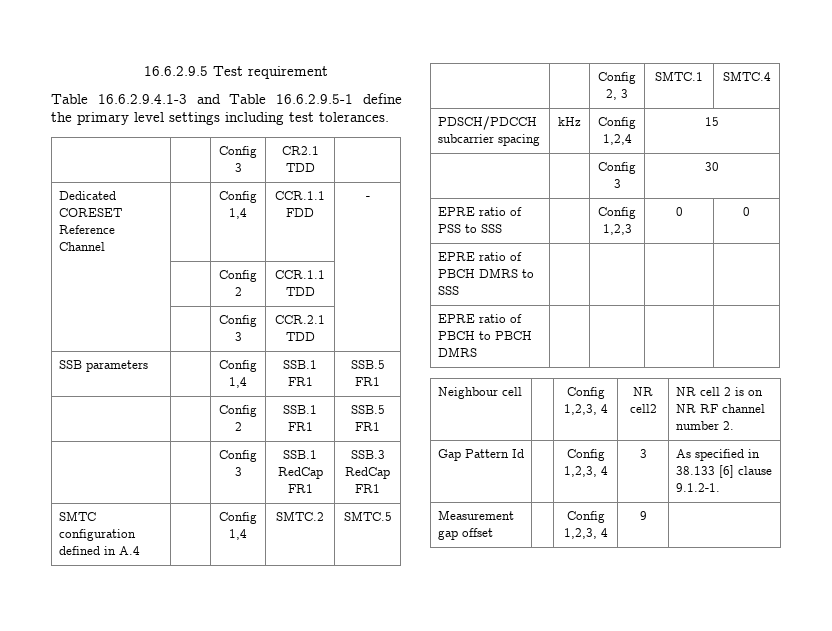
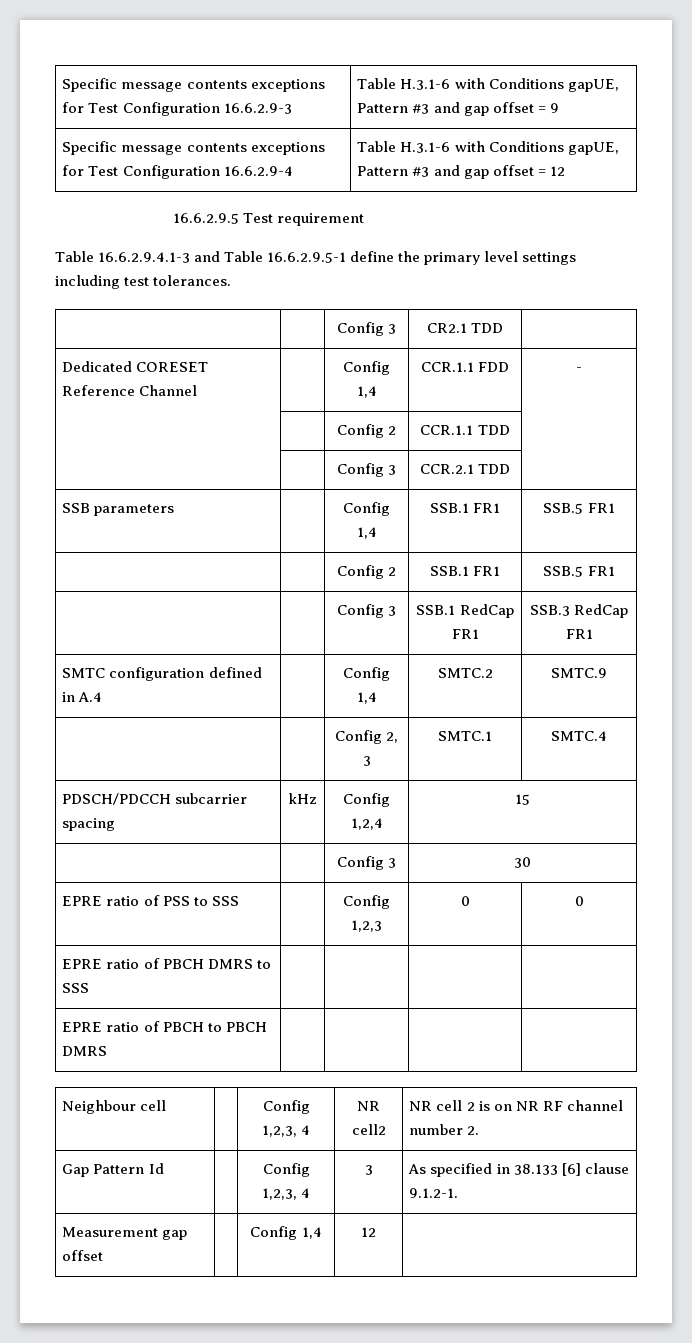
+ Specific message contents exceptions for Test Configuration 16.6.2.9-3 | Table H.3.1-6 with Conditions gapUE, Pattern #3 and gap offset = 9
+ Specific message contents exceptions for Test Configuration 16.6.2.9-4 | Table H.3.1-6 with Conditions gapUE, Pattern #3 and gap offset = 12
- SMTC configuration defined in A.4 | | Config 1,4 | SMTC.2 | SMTC.5
+ SMTC configuration defined in A.4 | | Config 1,4 | SMTC.2 | SMTC.9
- Measurement gap offset | | Config 1,2,3, 4 | 9 |
+ Measurement gap offset | | Config 1,4 | 12 |

